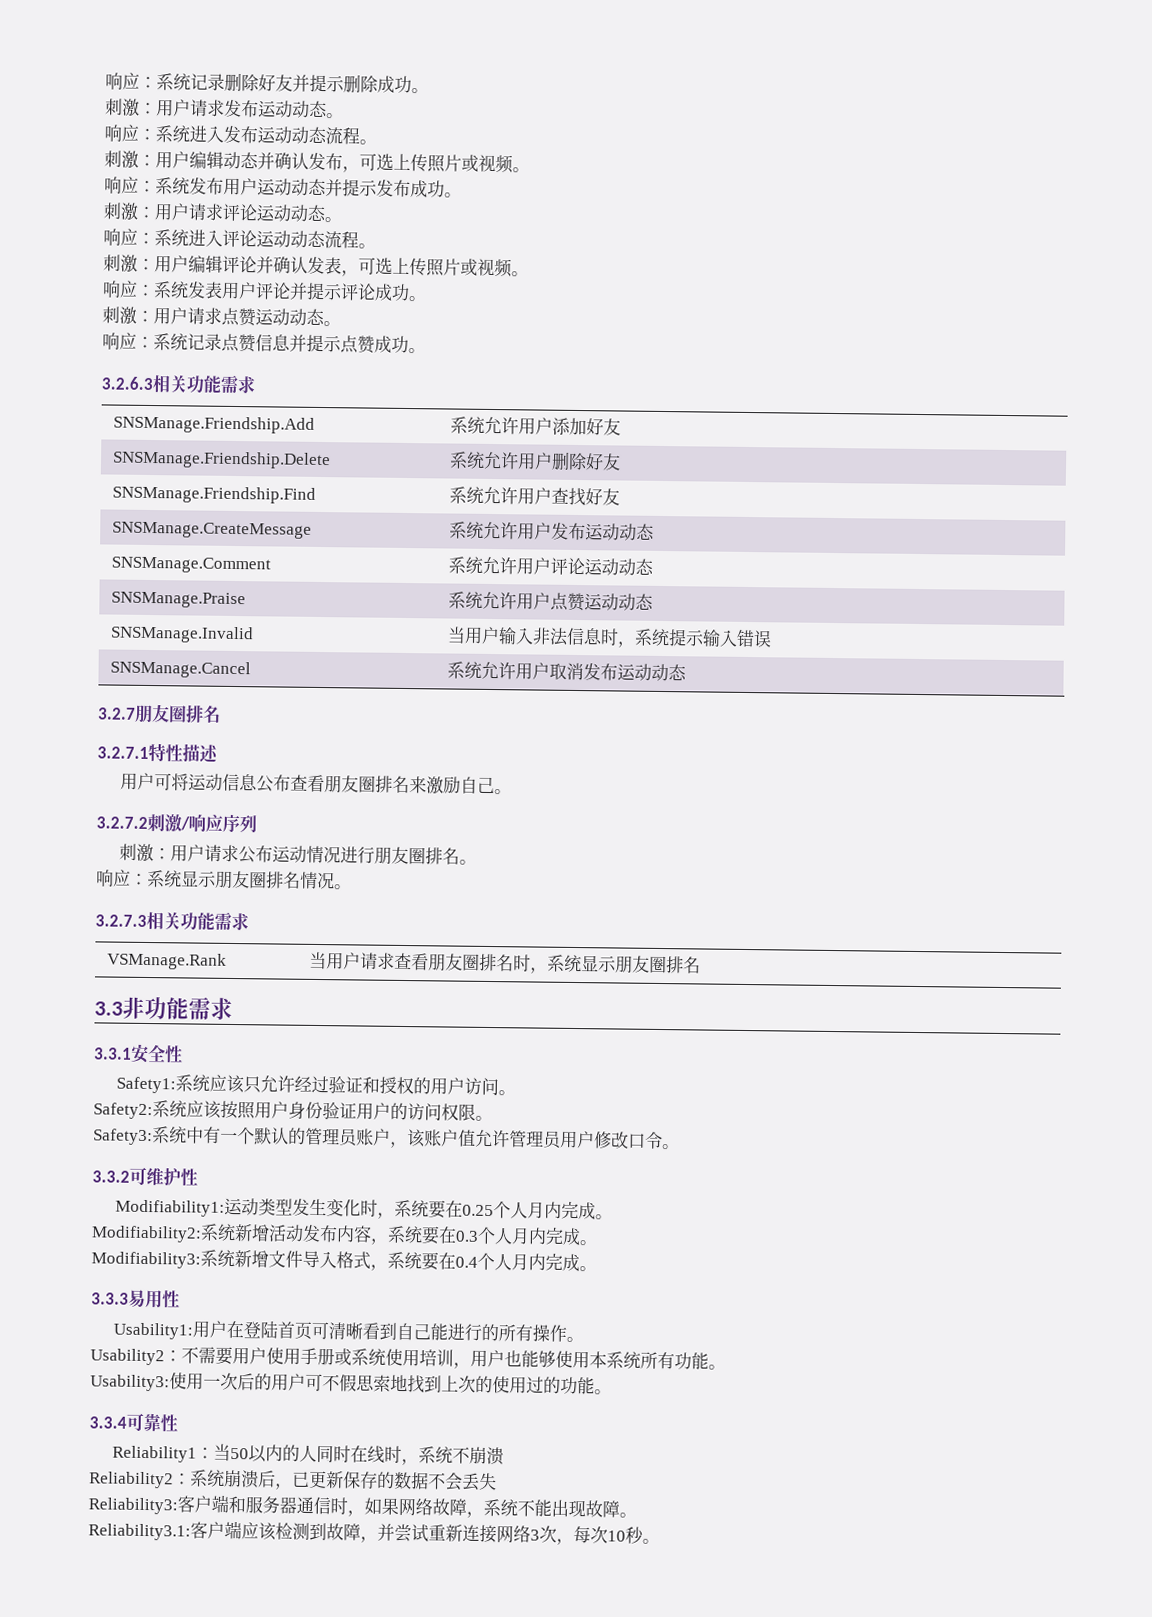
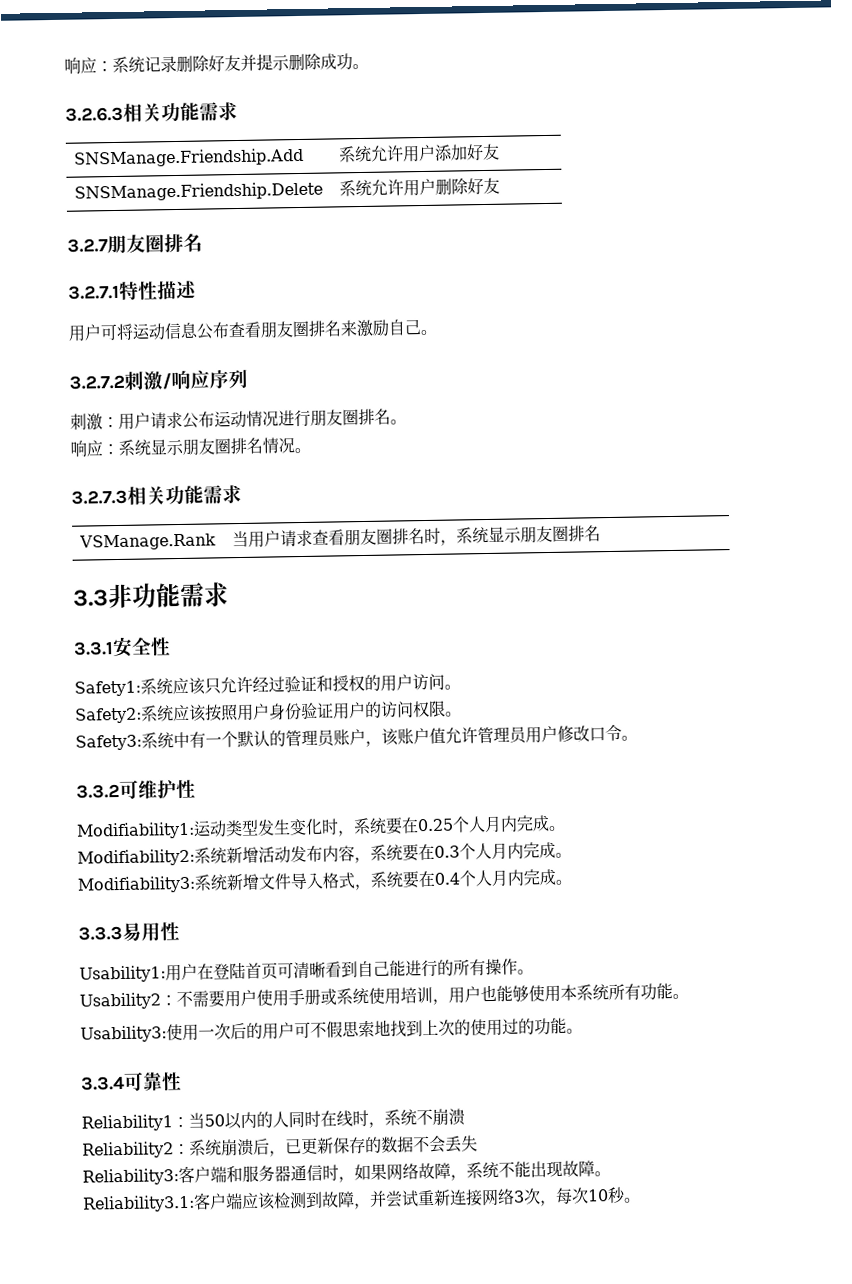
- 刺激：用户请求发布运动动态。
- 响应：系统进入发布运动动态流程。
- 刺激：用户编辑动态并确认发布，可选上传照片或视频。
- 响应：系统发布用户运动动态并提示发布成功。
- 刺激：用户请求评论运动动态。
- 响应：系统进入评论运动动态流程。
- 刺激：用户编辑评论并确认发表，可选上传照片或视频。
- 响应：系统发表用户评论并提示评论成功。
- 刺激：用户请求点赞运动动态。
- 响应：系统记录点赞信息并提示点赞成功。
- SNSManage.Friendship.Find | 系统允许用户查找好友
- SNSManage.CreateMessage | 系统允许用户发布运动动态
- SNSManage.Comment | 系统允许用户评论运动动态
- SNSManage.Praise | 系统允许用户点赞运动动态
- SNSManage.Invalid | 当用户输入非法信息时，系统提示输入错误
- SNSManage.Cancel | 系统允许用户取消发布运动动态

